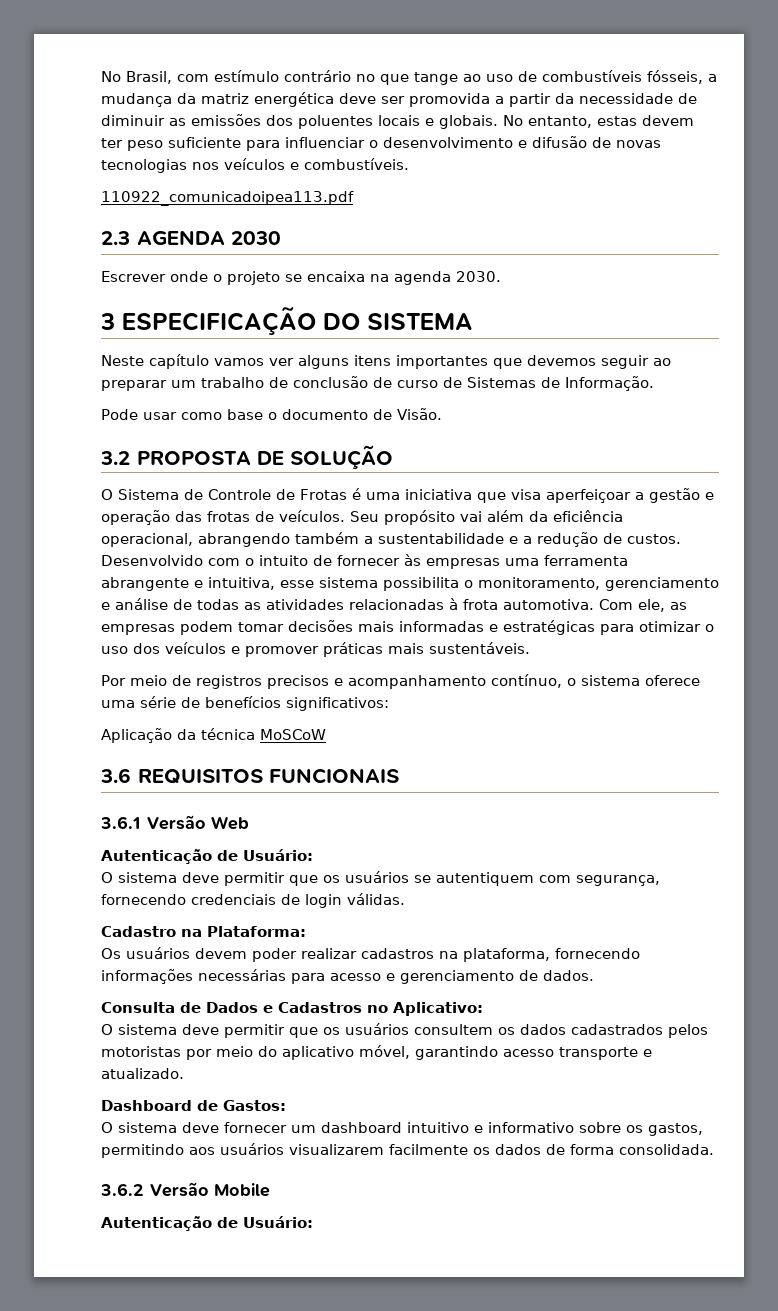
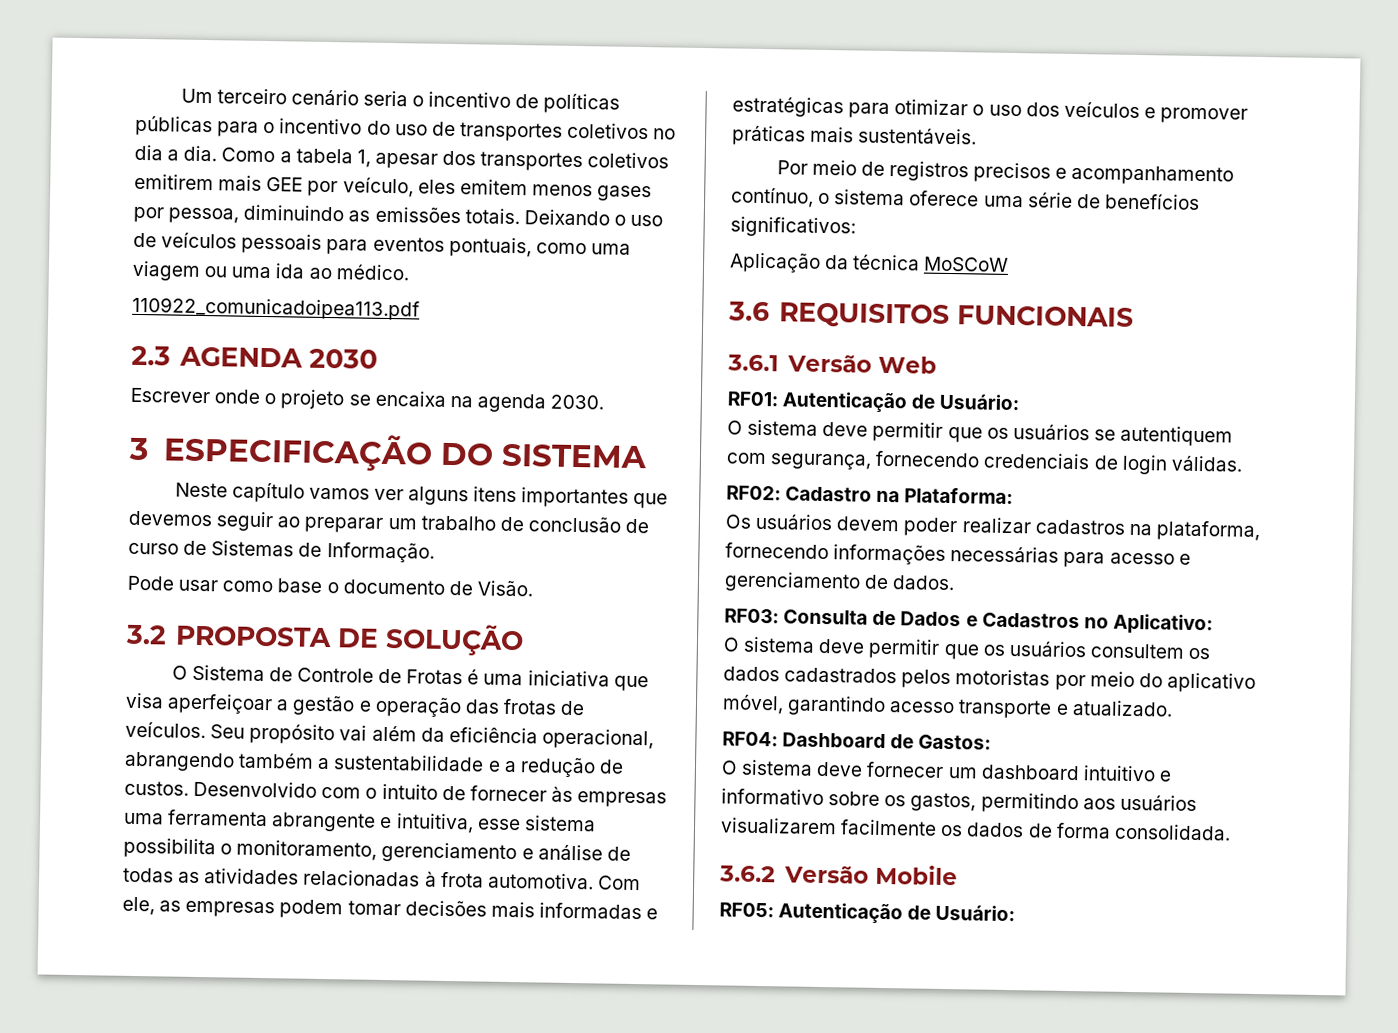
- No Brasil, com estímulo contrário no que tange ao uso de combustíveis fósseis, a mudança da matriz energética deve ser promovida a partir da necessidade de diminuir as emissões dos poluentes locais e globais. No entanto, estas devem ter peso suficiente para influenciar o desenvolvimento e difusão de novas tecnologias nos veículos e combustíveis.
+ Um terceiro cenário seria o incentivo de políticas públicas para o incentivo do uso de transportes coletivos no dia a dia. Como a tabela 1, apesar dos transportes coletivos emitirem mais GEE por veículo, eles emitem menos gases por pessoa, diminuindo as emissões totais. Deixando o uso de veículos pessoais para eventos pontuais, como uma viagem ou uma ida ao médico.
  3.6.1 Versão Web
- Autenticação de Usuário:
+ RF01: Autenticação de Usuário:
- Cadastro na Plataforma:
+ RF02: Cadastro na Plataforma:
- Consulta de Dados e Cadastros no Aplicativo:
+ RF03: Consulta de Dados e Cadastros no Aplicativo:
- Dashboard de Gastos:
+ RF04: Dashboard de Gastos:
  3.6.2 Versão Mobile
- Autenticação de Usuário:
+ RF05: Autenticação de Usuário:

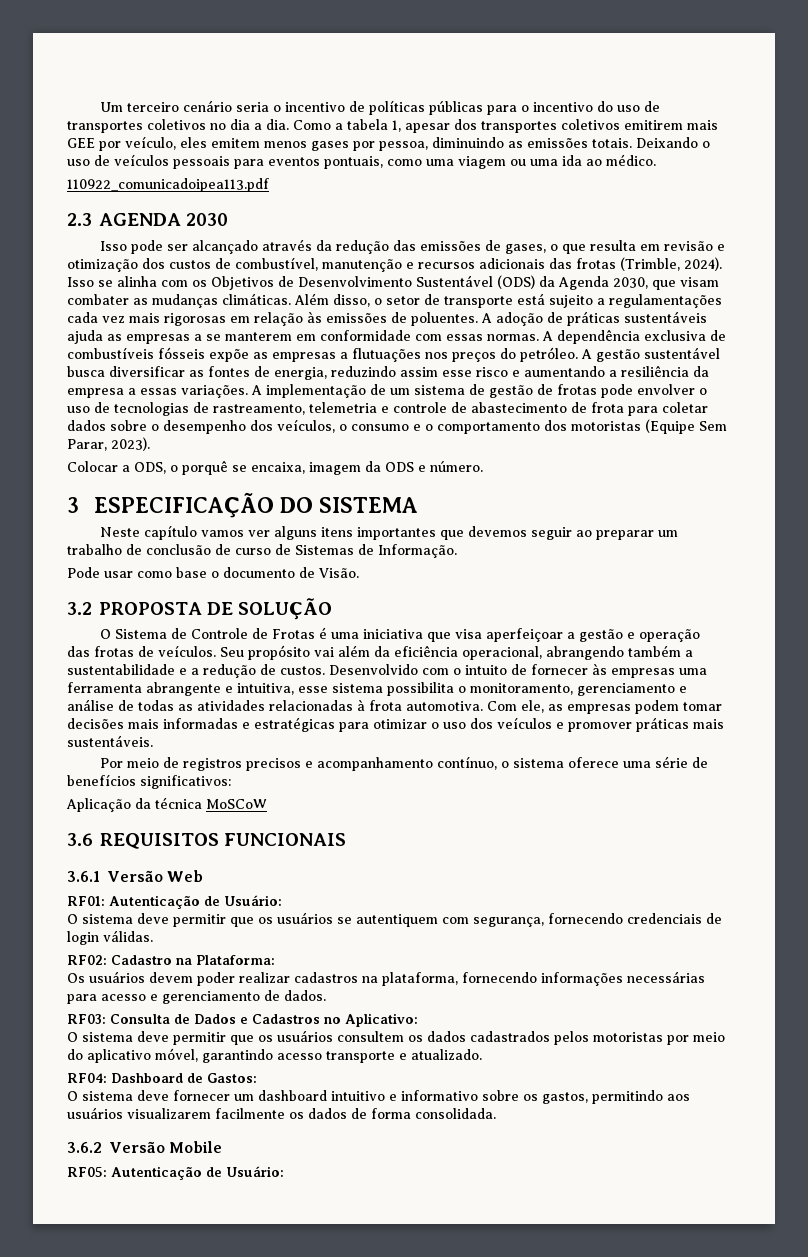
- Escrever onde o projeto se encaixa na agenda 2030.
+ Isso pode ser alcançado através da redução das emissões de gases, o que resulta em revisão e otimização dos custos de combustível, manutenção e recursos adicionais das frotas (Trimble, 2024). Isso se alinha com os Objetivos de Desenvolvimento Sustentável (ODS) da Agenda 2030, que visam combater as mudanças climáticas. Além disso, o setor de transporte está sujeito a regulamentações cada vez mais rigorosas em relação às emissões de poluentes. A adoção de práticas sustentáveis ajuda as empresas a se manterem em conformidade com essas normas. A dependência exclusiva de combustíveis fósseis expõe as empresas a flutuações nos preços do petróleo. A gestão sustentável busca diversificar as fontes de energia, reduzindo assim esse risco e aumentando a resiliência da empresa a essas variações. A implementação de um sistema de gestão de frotas pode envolver o uso de tecnologias de rastreamento, telemetria e controle de abastecimento de frota para coletar dados sobre o desempenho dos veículos, o consumo e o comportamento dos motoristas (Equipe Sem Parar, 2023).
+ Colocar a ODS, o porquê se encaixa, imagem da ODS e número.

